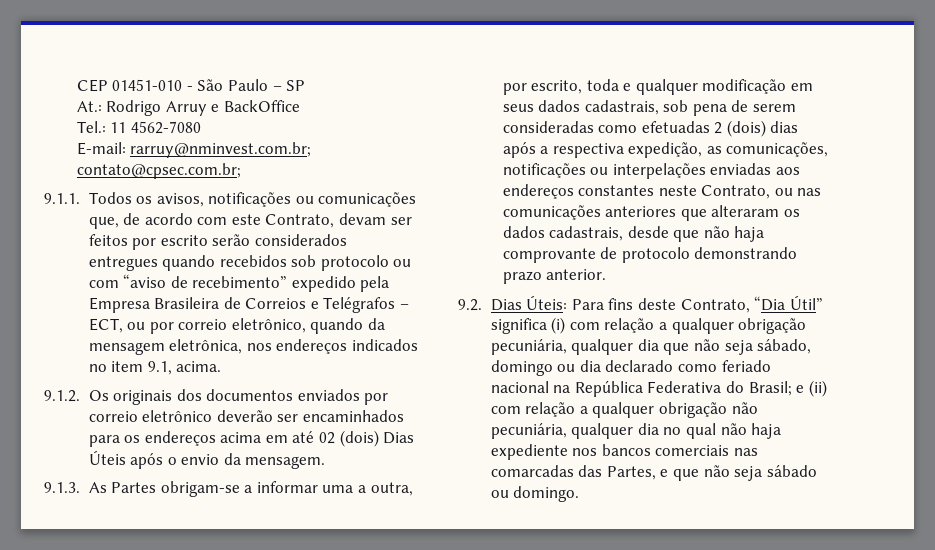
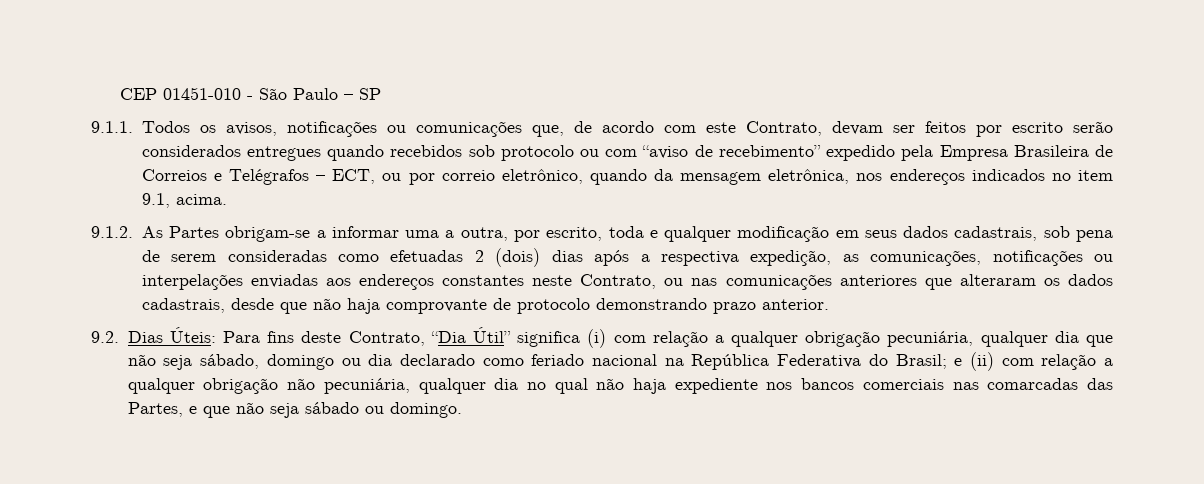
- At.: Rodrigo Arruy e BackOffice
- Tel.: 11 4562-7080
- E-mail: rarruy@nminvest.com.br; contato@cpsec.com.br;
- 9.1.2. Os originais dos documentos enviados por correio eletrônico deverão ser encaminhados para os endereços acima em até 02 (dois) Dias Úteis após o envio da mensagem.
- 9.1.3. As Partes obrigam-se a informar uma a outra, por escrito, toda e qualquer modificação em seus dados cadastrais, sob pena de serem consideradas como efetuadas 2 (dois) dias após a respectiva expedição, as comunicações, notificações ou interpelações enviadas aos endereços constantes neste Contrato, ou nas comunicações anteriores que alteraram os dados cadastrais, desde que não haja comprovante de protocolo demonstrando prazo anterior.
+ 9.1.2. As Partes obrigam-se a informar uma a outra, por escrito, toda e qualquer modificação em seus dados cadastrais, sob pena de serem consideradas como efetuadas 2 (dois) dias após a respectiva expedição, as comunicações, notificações ou interpelações enviadas aos endereços constantes neste Contrato, ou nas comunicações anteriores que alteraram os dados cadastrais, desde que não haja comprovante de protocolo demonstrando prazo anterior.

